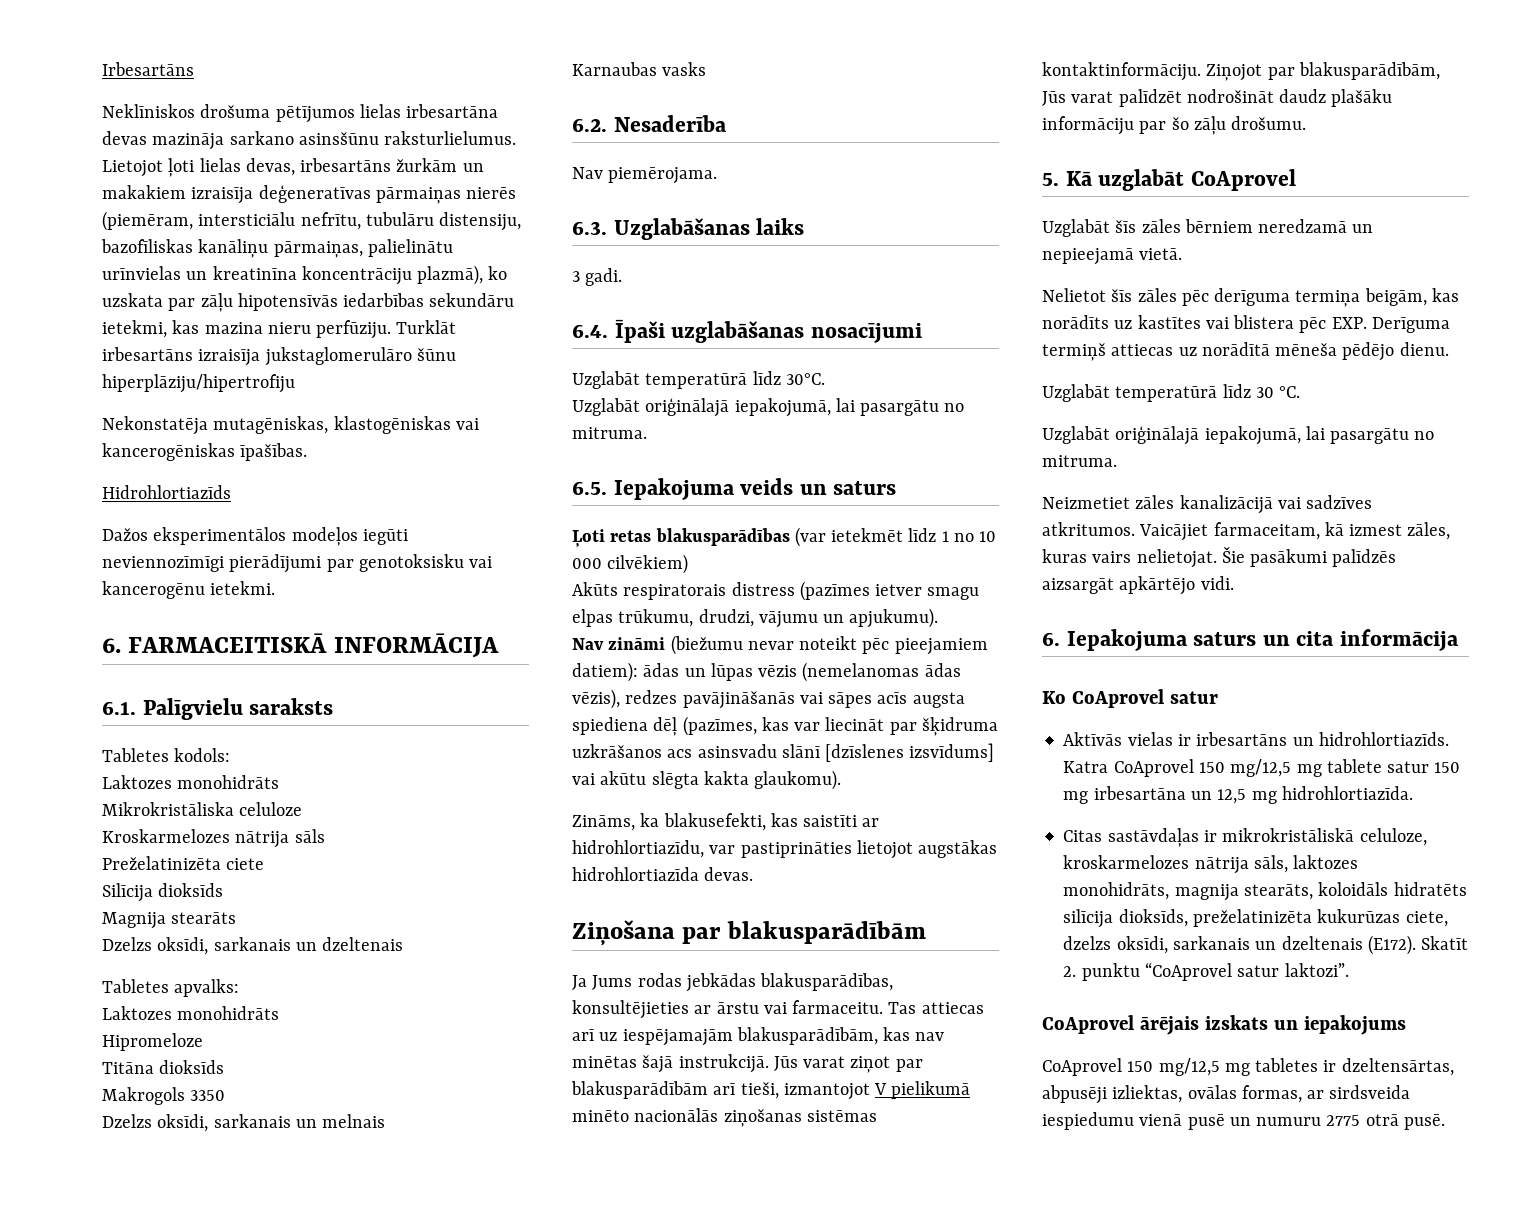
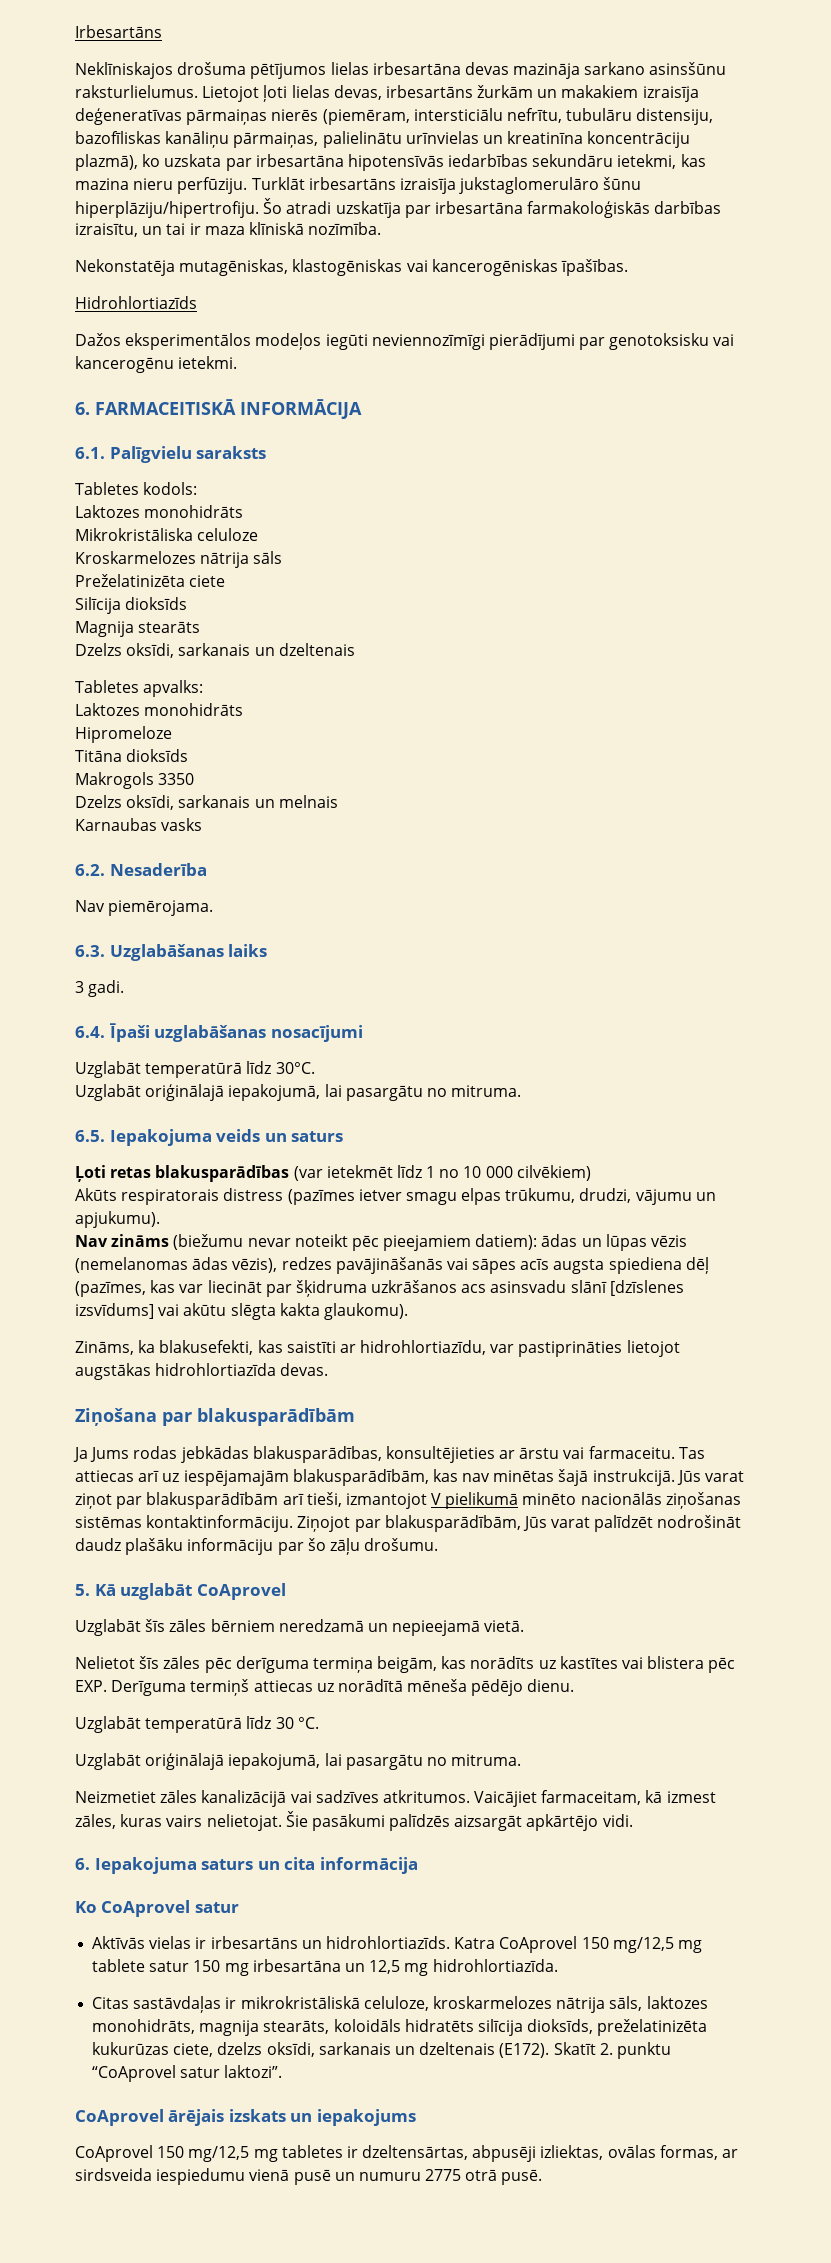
- Neklīniskos drošuma pētījumos lielas irbesartāna devas mazināja sarkano asinsšūnu raksturlielumus.
+ Neklīniskajos drošuma pētījumos lielas irbesartāna devas mazināja sarkano asinsšūnu raksturlielumus.
- Lietojot ļoti lielas devas, irbesartāns žurkām un makakiem izraisīja deģeneratīvas pārmaiņas nierēs (piemēram, intersticiālu nefrītu, tubulāru distensiju, bazofīliskas kanāliņu pārmaiņas, palielinātu urīnvielas un kreatinīna koncentrāciju plazmā), ko uzskata par zāļu hipotensīvās iedarbības sekundāru ietekmi, kas mazina nieru perfūziju.
+ Lietojot ļoti lielas devas, irbesartāns žurkām un makakiem izraisīja deģeneratīvas pārmaiņas nierēs (piemēram, intersticiālu nefrītu, tubulāru distensiju, bazofīliskas kanāliņu pārmaiņas, palielinātu urīnvielas un kreatinīna koncentrāciju plazmā), ko uzskata par irbesartāna hipotensīvās iedarbības sekundāru ietekmi, kas mazina nieru perfūziju.
- Turklāt irbesartāns izraisīja jukstaglomerulāro šūnu hiperplāziju/hipertrofiju
+ Turklāt irbesartāns izraisīja jukstaglomerulāro šūnu hiperplāziju/hipertrofiju. Šo atradi uzskatīja par irbesartāna farmakoloģiskās darbības izraisītu, un tai ir maza klīniskā nozīmība.
- Nav zināmi (biežumu nevar noteikt pēc pieejamiem datiem): ādas un lūpas vēzis (nemelanomas ādas vēzis), redzes pavājināšanās vai sāpes acīs augsta spiediena dēļ (pazīmes, kas var liecināt par šķidruma uzkrāšanos acs asinsvadu slānī [dzīslenes izsvīdums] vai akūtu slēgta kakta glaukomu).
+ Nav zināms (biežumu nevar noteikt pēc pieejamiem datiem): ādas un lūpas vēzis (nemelanomas ādas vēzis), redzes pavājināšanās vai sāpes acīs augsta spiediena dēļ (pazīmes, kas var liecināt par šķidruma uzkrāšanos acs asinsvadu slānī [dzīslenes izsvīdums] vai akūtu slēgta kakta glaukomu).

